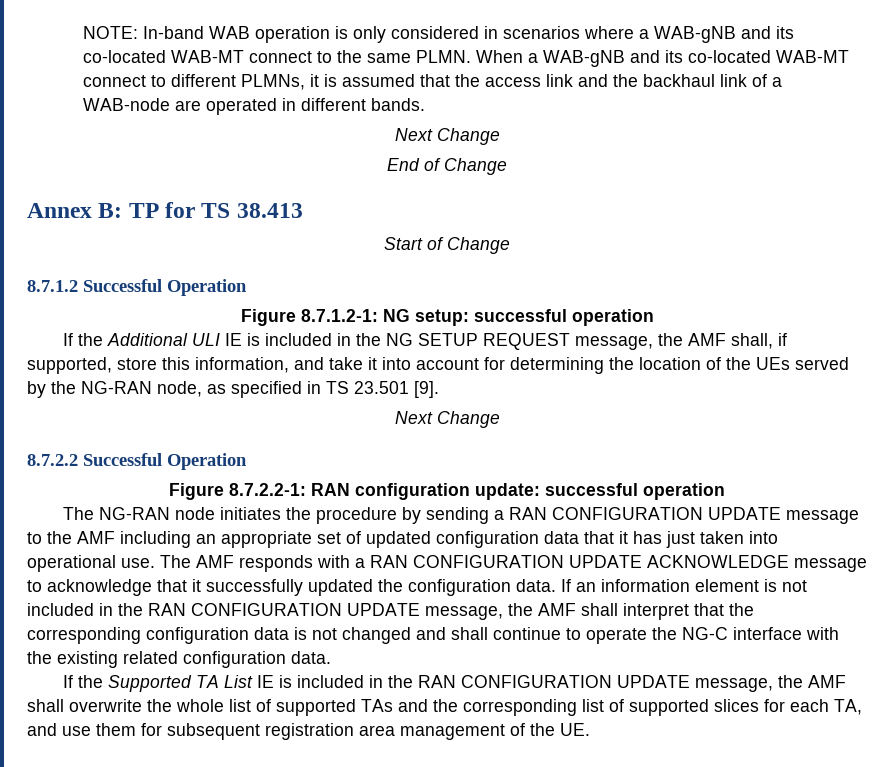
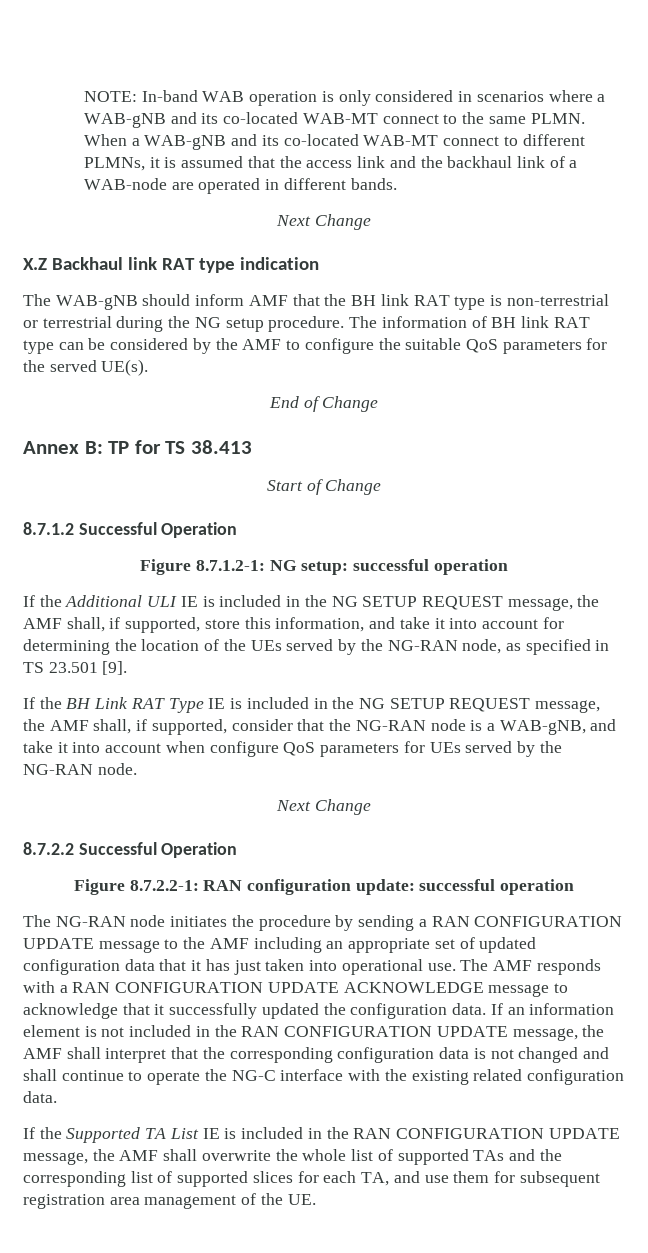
+ X.Z Backhaul link RAT type indication
+ The WAB-gNB should inform AMF that the BH link RAT type is non-terrestrial or terrestrial during the NG setup procedure. The information of BH link RAT type can be considered by the AMF to configure the suitable QoS parameters for the served UE(s).
+ If the BH Link RAT Type IE is included in the NG SETUP REQUEST message, the AMF shall, if supported, consider that the NG-RAN node is a WAB-gNB, and take it into account when configure QoS parameters for UEs served by the NG-RAN node.

